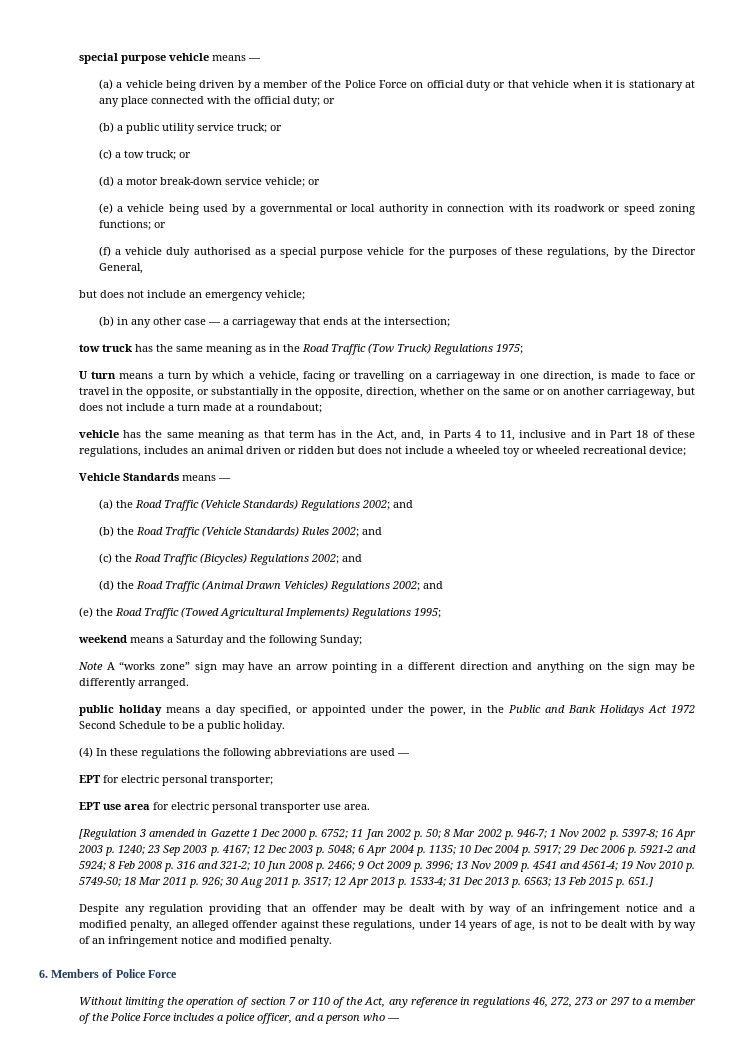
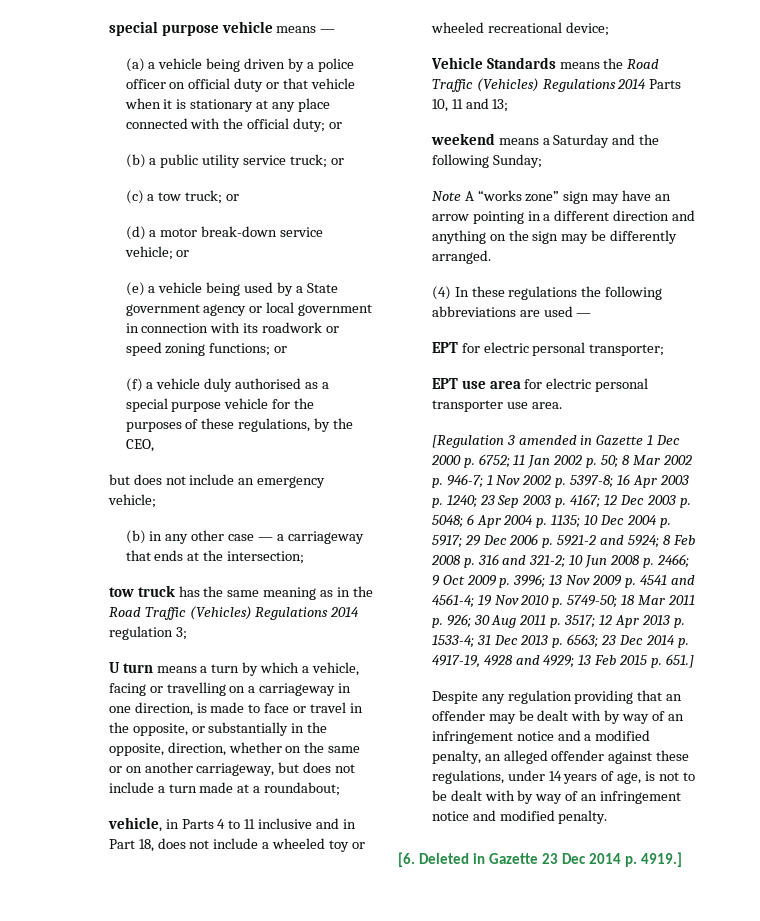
- (a) a vehicle being driven by a member of the Police Force on official duty or that vehicle when it is stationary at any place connected with the official duty; or
+ (a) a vehicle being driven by a police officer on official duty or that vehicle when it is stationary at any place connected with the official duty; or
- (e) a vehicle being used by a governmental or local authority in connection with its roadwork or speed zoning functions; or
+ (e) a vehicle being used by a State government agency or local government in connection with its roadwork or speed zoning functions; or
- (f) a vehicle duly authorised as a special purpose vehicle for the purposes of these regulations, by the Director General,
+ (f) a vehicle duly authorised as a special purpose vehicle for the purposes of these regulations, by the CEO,
- tow truck has the same meaning as in the Road Traffic (Tow Truck) Regulations 1975;
+ tow truck has the same meaning as in the Road Traffic (Vehicles) Regulations 2014 regulation 3;
- vehicle has the same meaning as that term has in the Act, and, in Parts 4 to 11, inclusive and in Part 18 of these regulations, includes an animal driven or ridden but does not include a wheeled toy or wheeled recreational device;
+ vehicle, in Parts 4 to 11 inclusive and in Part 18, does not include a wheeled toy or wheeled recreational device;
- Vehicle Standards means —
- (a) the Road Traffic (Vehicle Standards) Regulations 2002; and
- (b) the Road Traffic (Vehicle Standards) Rules 2002; and
- (c) the Road Traffic (Bicycles) Regulations 2002; and
- (d) the Road Traffic (Animal Drawn Vehicles) Regulations 2002; and
- (e) the Road Traffic (Towed Agricultural Implements) Regulations 1995;
+ Vehicle Standards means the Road Traffic (Vehicles) Regulations 2014 Parts 10, 11 and 13;
- public holiday means a day specified, or appointed under the power, in the Public and Bank Holidays Act 1972 Second Schedule to be a public holiday.
+ 23 Dec 2014 p. 4917-19, 4928 and 4929;
- 6. Members of Police Force
- Without limiting the operation of section 7 or 110 of the Act, any reference in regulations 46, 272, 273 or 297 to a member of the Police Force includes a police officer, and a person who —
+ [6. Deleted in Gazette 23 Dec 2014 p. 4919.]

